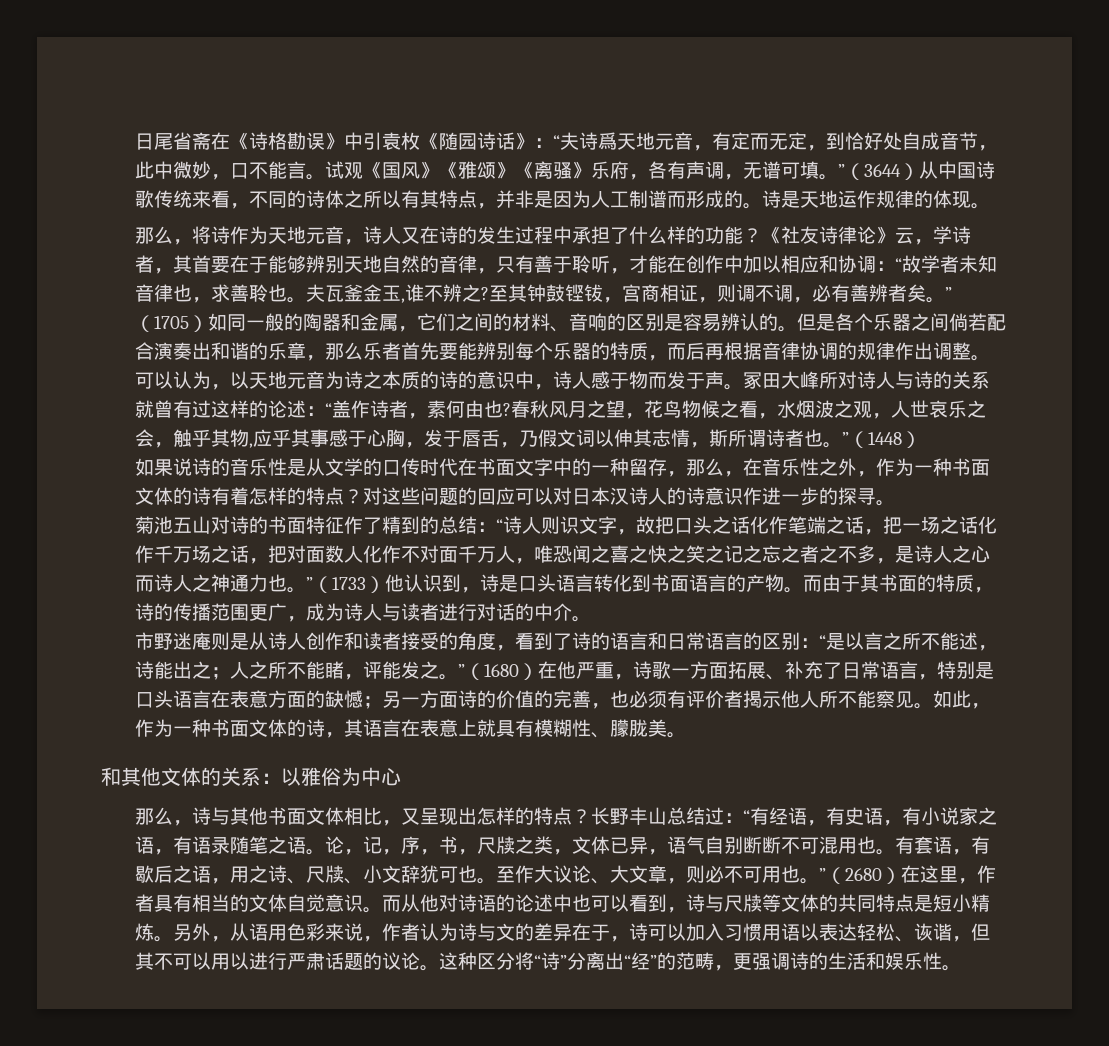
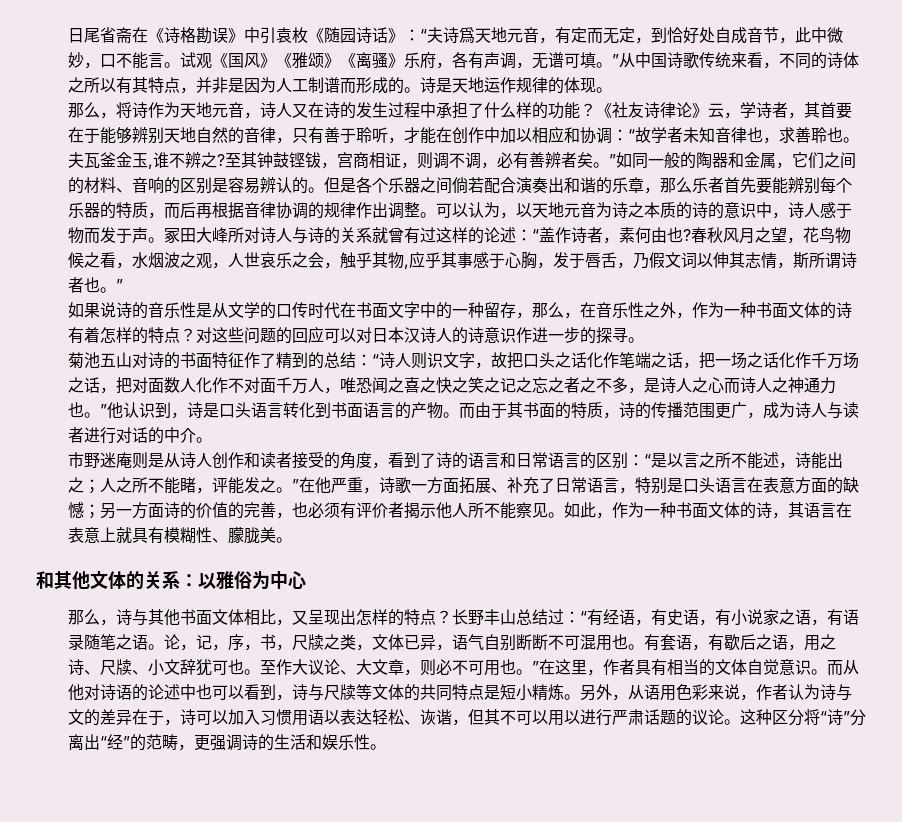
- 试观《国风》《雅颂》《离骚》乐府，各有声调，无谱可填。”（3644）从中国诗歌传统来看，不同的诗体之所以有其特点，并非是因为人工制谱而形成的。
+ 试观《国风》《雅颂》《离骚》乐府，各有声调，无谱可填。”从中国诗歌传统来看，不同的诗体之所以有其特点，并非是因为人工制谱而形成的。
- 至其钟鼓铿钹，宫商相证，则调不调，必有善辨者矣。”（1705）如同一般的陶器和金属，它们之间的材料、音响的区别是容易辨认的。
+ 至其钟鼓铿钹，宫商相证，则调不调，必有善辨者矣。”如同一般的陶器和金属，它们之间的材料、音响的区别是容易辨认的。
- 春秋风月之望，花鸟物候之看，水烟波之观，人世哀乐之会，触乎其物,应乎其事感于心胸，发于唇舌，乃假文词以伸其志情，斯所谓诗者也。”（1448）
+ 春秋风月之望，花鸟物候之看，水烟波之观，人世哀乐之会，触乎其物,应乎其事感于心胸，发于唇舌，乃假文词以伸其志情，斯所谓诗者也。”
- “诗人则识文字，故把口头之话化作笔端之话，把一场之话化作千万场之话，把对面数人化作不对面千万人，唯恐闻之喜之快之笑之记之忘之者之不多，是诗人之心而诗人之神通力也。”（1733）他认识到，诗是口头语言转化到书面语言的产物。
+ “诗人则识文字，故把口头之话化作笔端之话，把一场之话化作千万场之话，把对面数人化作不对面千万人，唯恐闻之喜之快之笑之记之忘之者之不多，是诗人之心而诗人之神通力也。”他认识到，诗是口头语言转化到书面语言的产物。
- 人之所不能睹，评能发之。”（1680）在他严重，诗歌一方面拓展、补充了日常语言，特别是口头语言在表意方面的缺憾；
+ 人之所不能睹，评能发之。”在他严重，诗歌一方面拓展、补充了日常语言，特别是口头语言在表意方面的缺憾；
- 至作大议论、大文章，则必不可用也。”（2680）在这里，作者具有相当的文体自觉意识。
+ 至作大议论、大文章，则必不可用也。”在这里，作者具有相当的文体自觉意识。

